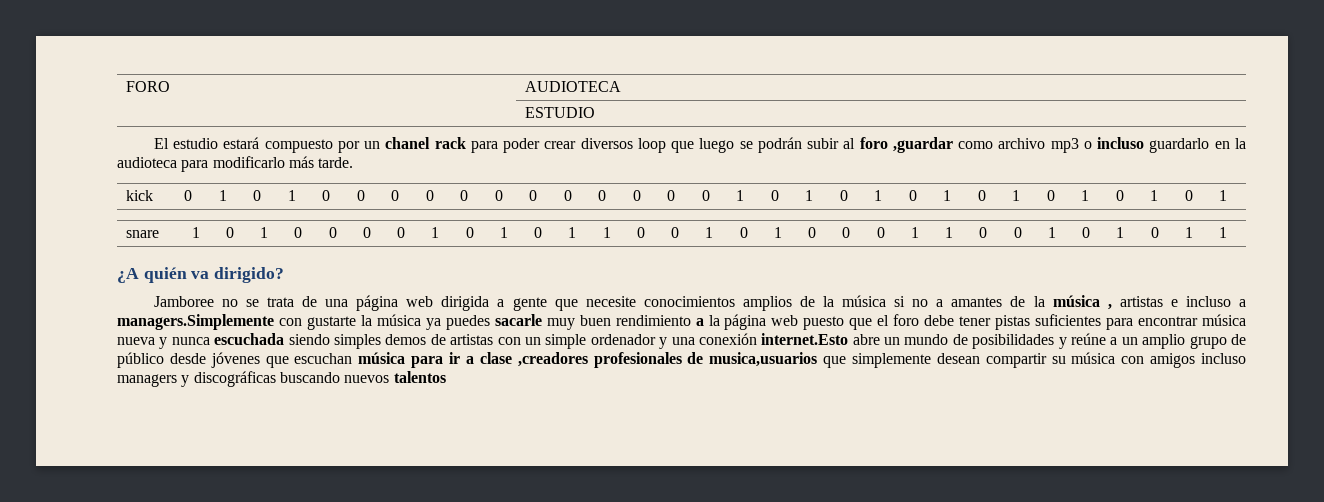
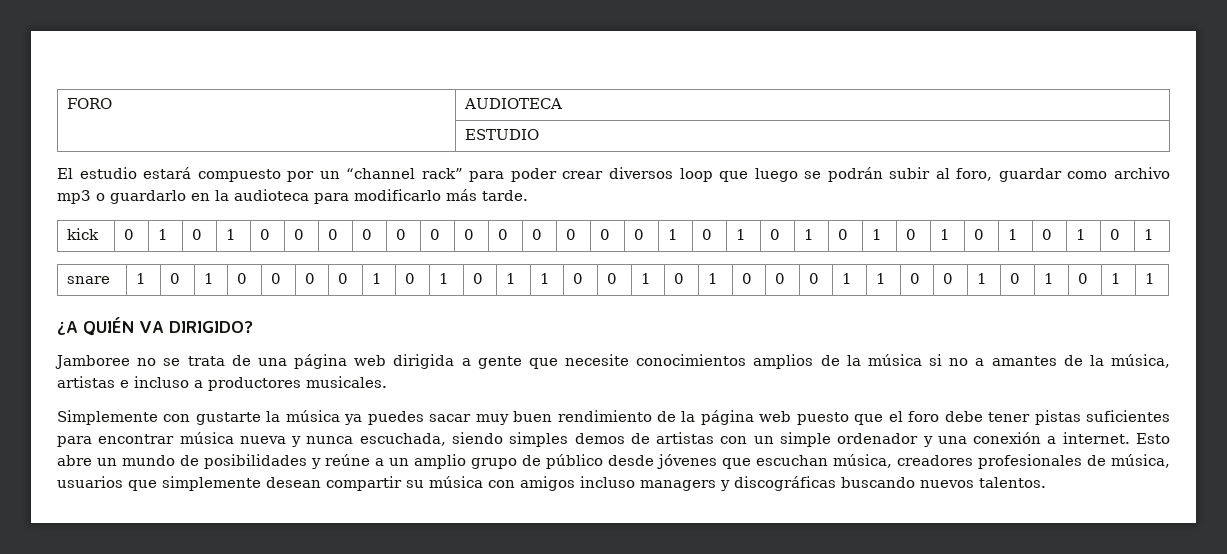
- El estudio estará compuesto por un chanel rack para poder crear diversos loop que luego se podrán subir al foro ,guardar como archivo mp3 o incluso guardarlo en la audioteca para modificarlo más tarde.
+ El estudio estará compuesto por un “channel rack” para poder crear diversos loop que luego se podrán subir al foro, guardar como archivo mp3 o guardarlo en la audioteca para modificarlo más tarde.
- ¿A quién va dirigido?
+ ¿A QUIÉN VA DIRIGIDO?
- Jamboree no se trata de una página web dirigida a gente que necesite conocimientos amplios de la música si no a amantes de la música , artistas e incluso a managers.Simplemente con gustarte la música ya puedes sacarle muy buen rendimiento a la página web puesto que el foro debe tener pistas suficientes para encontrar música nueva y nunca escuchada siendo simples demos de artistas con un simple ordenador y una conexión internet.Esto abre un mundo de posibilidades y reúne a un amplio grupo de público desde jóvenes que escuchan música para ir a clase ,creadores profesionales de musica,usuarios que simplemente desean compartir su música con amigos incluso managers y discográficas buscando nuevos talentos
+ Jamboree no se trata de una página web dirigida a gente que necesite conocimientos amplios de la música si no a amantes de la música, artistas e incluso a productores musicales.
+ Simplemente con gustarte la música ya puedes sacar muy buen rendimiento de la página web puesto que el foro debe tener pistas suficientes para encontrar música nueva y nunca escuchada, siendo simples demos de artistas con un simple ordenador y una conexión a internet. Esto abre un mundo de posibilidades y reúne a un amplio grupo de público desde jóvenes que escuchan música, creadores profesionales de música, usuarios que simplemente desean compartir su música con amigos incluso managers y discográficas buscando nuevos talentos.

